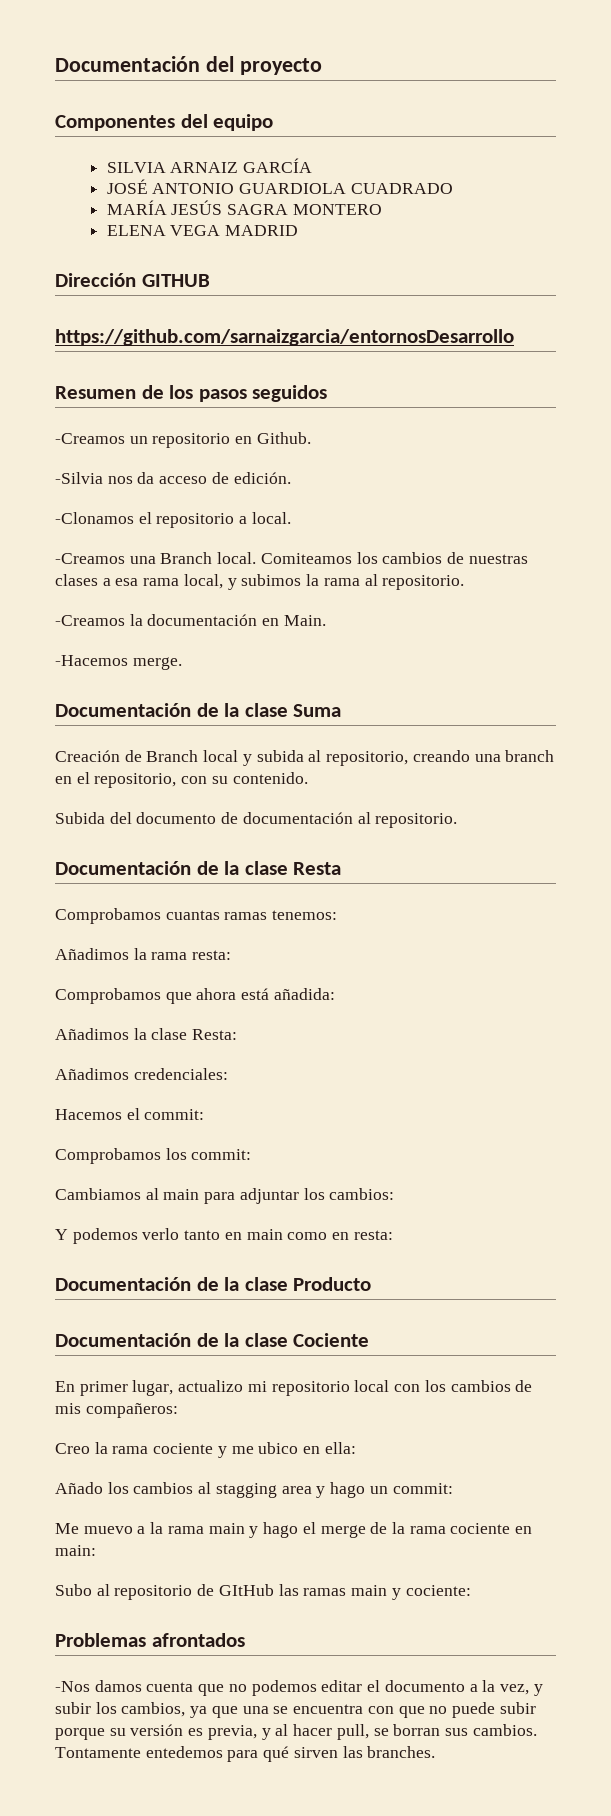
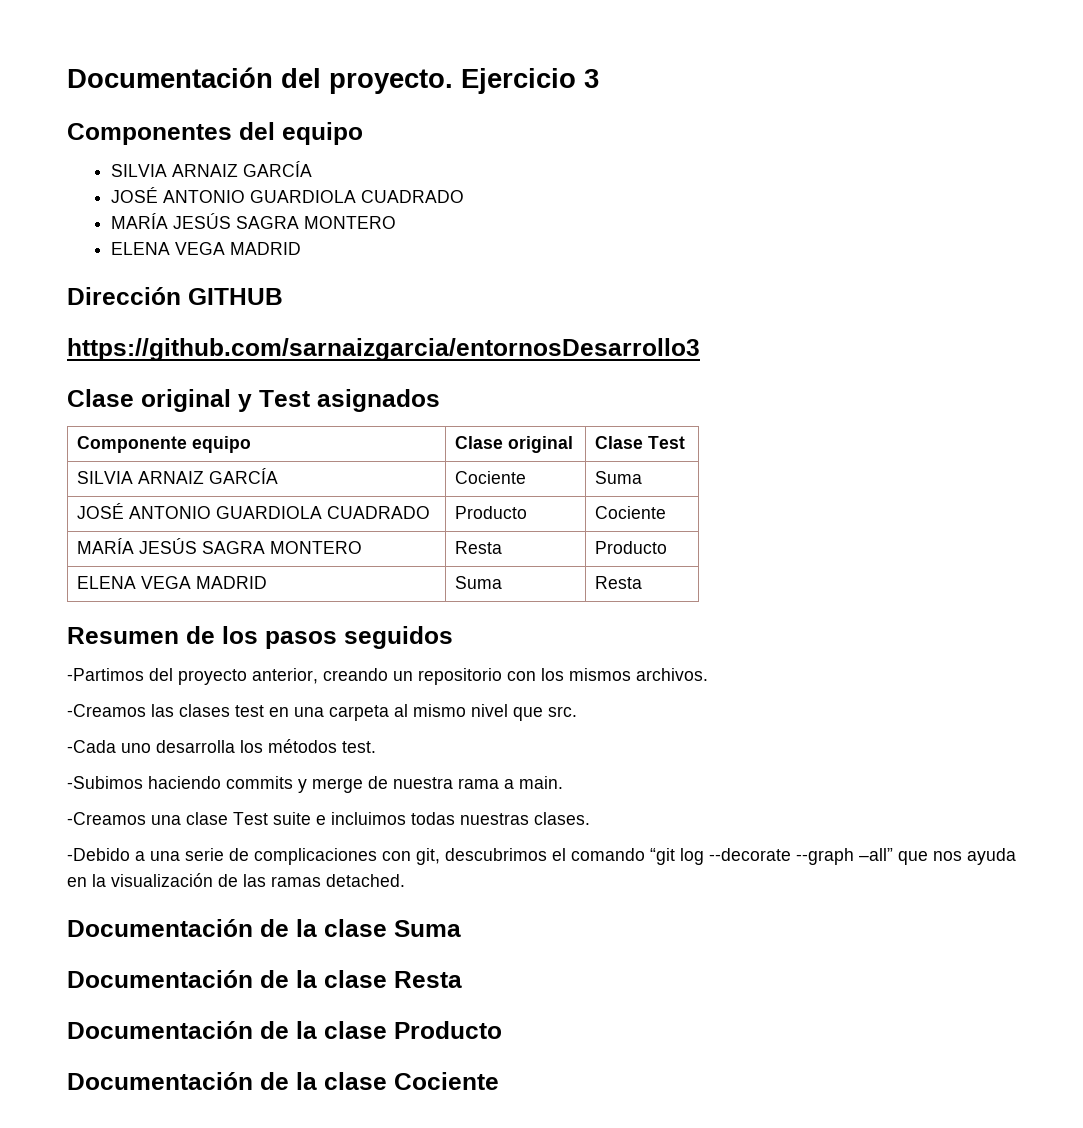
- Documentación del proyecto
+ Documentación del proyecto. Ejercicio 3
- https://github.com/sarnaizgarcia/entornosDesarrollo
+ https://github.com/sarnaizgarcia/entornosDesarrollo3
+ Clase original y Test asignados
+ Componente equipo | Clase original | Clase Test
+ SILVIA ARNAIZ GARCÍA | Cociente | Suma
+ JOSÉ ANTONIO GUARDIOLA CUADRADO | Producto | Cociente
+ MARÍA JESÚS SAGRA MONTERO | Resta | Producto
+ ELENA VEGA MADRID | Suma | Resta
- -Creamos un repositorio en Github.
- -Silvia nos da acceso de edición.
- -Clonamos el repositorio a local.
- -Creamos una Branch local. Comiteamos los cambios de nuestras clases a esa rama local, y subimos la rama al repositorio.
- -Creamos la documentación en Main.
- -Hacemos merge.
+ -Partimos del proyecto anterior, creando un repositorio con los mismos archivos.
+ -Creamos las clases test en una carpeta al mismo nivel que src.
+ -Cada uno desarrolla los métodos test.
+ -Subimos haciendo commits y merge de nuestra rama a main.
+ -Creamos una clase Test suite e incluimos todas nuestras clases.
+ -Debido a una serie de complicaciones con git, descubrimos el comando “git log --decorate --graph –all” que nos ayuda en la visualización de las ramas detached.
- Creación de Branch local y subida al repositorio, creando una branch en el repositorio, con su contenido.
- Subida del documento de documentación al repositorio.
- Comprobamos cuantas ramas tenemos:
- Añadimos la rama resta:
- Comprobamos que ahora está añadida:
- Añadimos la clase Resta:
- Añadimos credenciales:
- Hacemos el commit:
- Comprobamos los commit:
- Cambiamos al main para adjuntar los cambios:
- Y podemos verlo tanto en main como en resta:
- En primer lugar, actualizo mi repositorio local con los cambios de mis compañeros:
- Creo la rama cociente y me ubico en ella:
- Añado los cambios al stagging area y hago un commit:
- Me muevo a la rama main y hago el merge de la rama cociente en main:
- Subo al repositorio de GItHub las ramas main y cociente:
- Problemas afrontados
- -Nos damos cuenta que no podemos editar el documento a la vez, y subir los cambios, ya que una se encuentra con que no puede subir porque su versión es previa, y al hacer pull, se borran sus cambios. Tontamente entedemos para qué sirven las branches.

